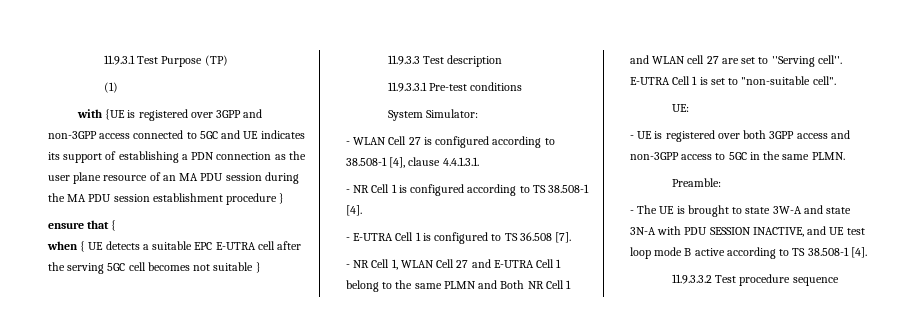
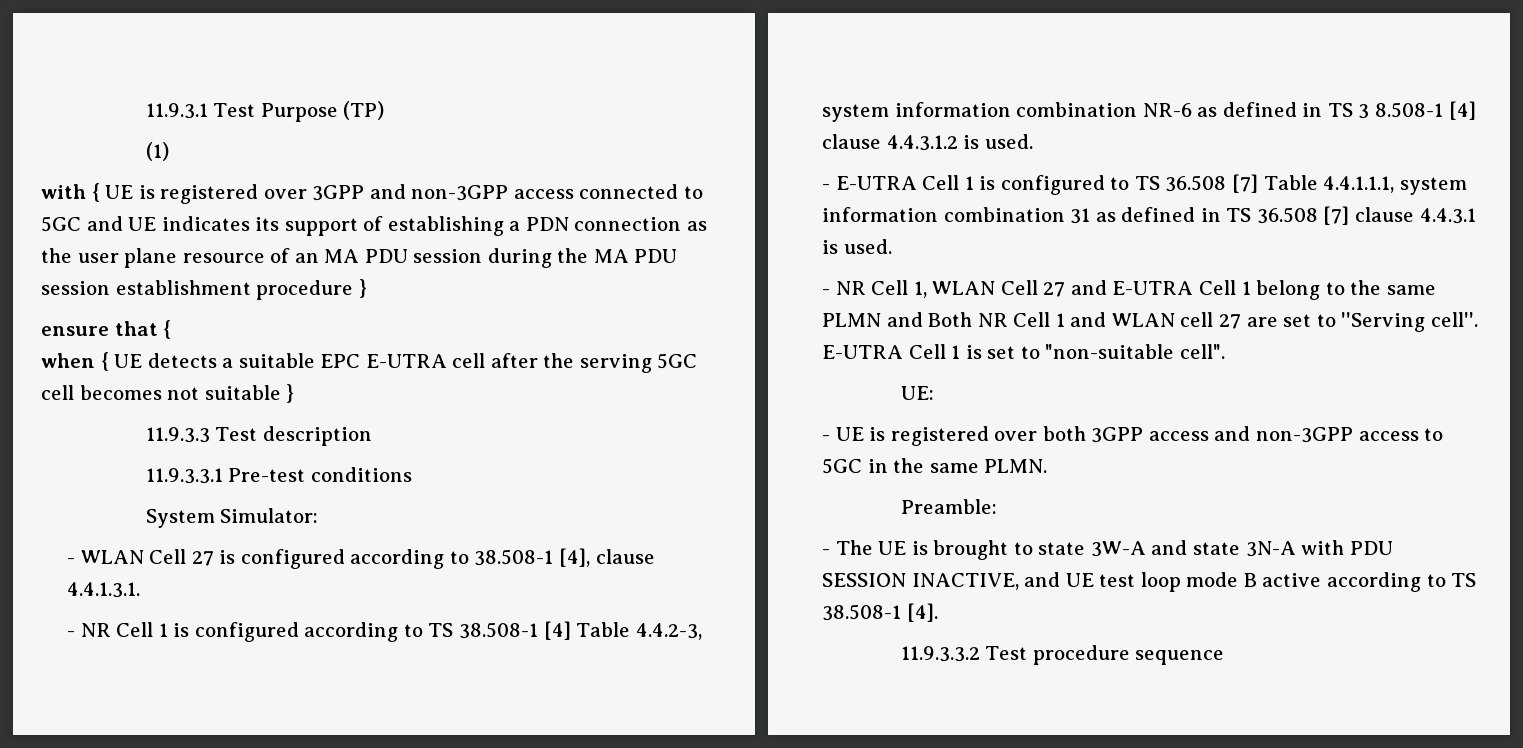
- with {UE is registered over 3GPP and non-3GPP access connected to 5GC and UE indicates its support of establishing a PDN connection as the user plane resource of an MA PDU session during the MA PDU session establishment procedure }
+ with { UE is registered over 3GPP and non-3GPP access connected to 5GC and UE indicates its support of establishing a PDN connection as the user plane resource of an MA PDU session during the MA PDU session establishment procedure }
- - NR Cell 1 is configured according to TS 38.508-1 [4].
+ - NR Cell 1 is configured according to TS 38.508-1 [4] Table 4.4.2-3, system information combination NR-6 as defined in TS 3 8.508-1 [4] clause 4.4.3.1.2 is used.
- - E-UTRA Cell 1 is configured to TS 36.508 [7].
+ - E-UTRA Cell 1 is configured to TS 36.508 [7] Table 4.4.1.1.1, system information combination 31 as defined in TS 36.508 [7] clause 4.4.3.1 is used.

